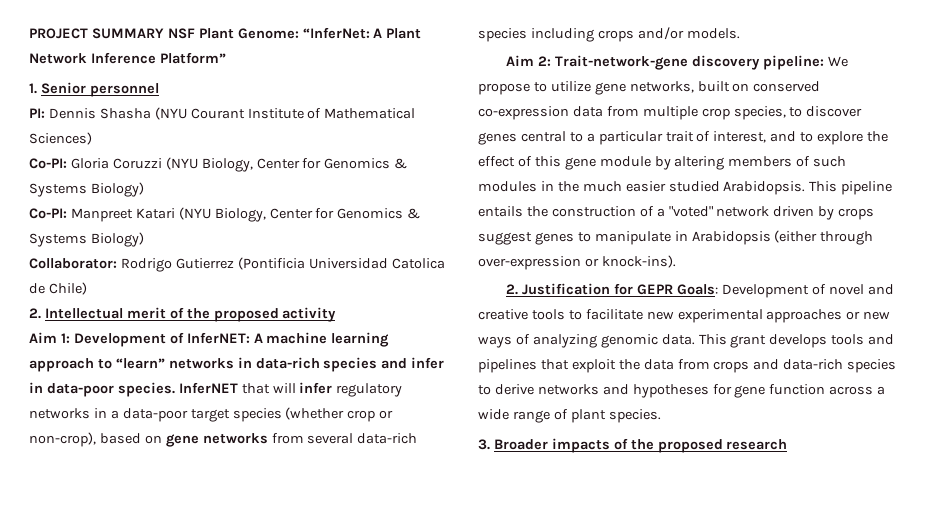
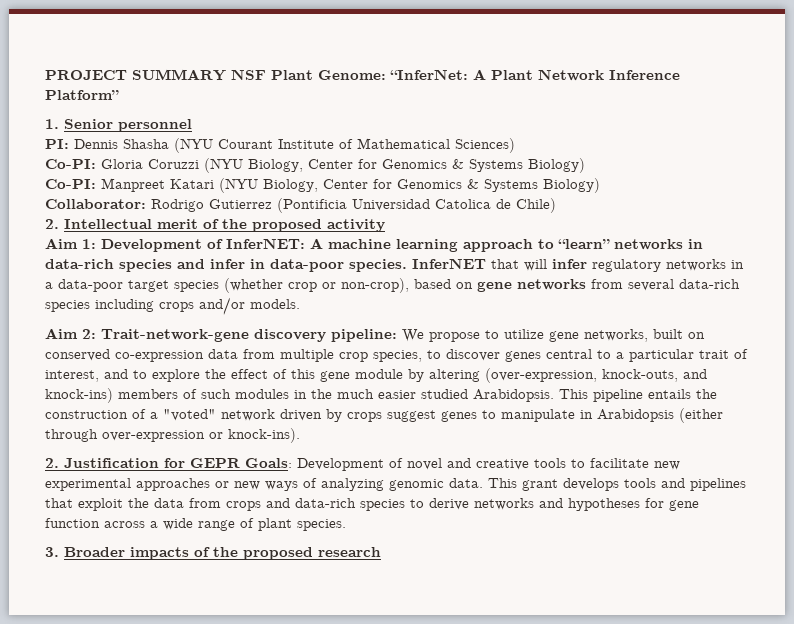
- Aim 2: Trait-network-gene discovery pipeline: We propose to utilize gene networks, built on conserved co-expression data from multiple crop species, to discover genes central to a particular trait of interest, and to explore the effect of this gene module by altering members of such modules in the much easier studied Arabidopsis.
+ Aim 2: Trait-network-gene discovery pipeline: We propose to utilize gene networks, built on conserved co-expression data from multiple crop species, to discover genes central to a particular trait of interest, and to explore the effect of this gene module by altering (over-expression, knock-outs, and knock-ins) members of such modules in the much easier studied Arabidopsis.

